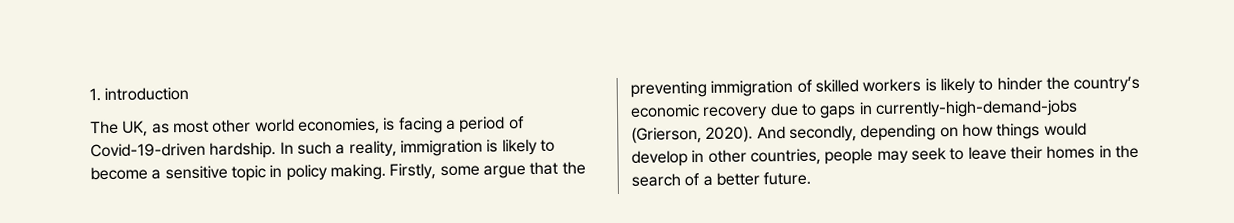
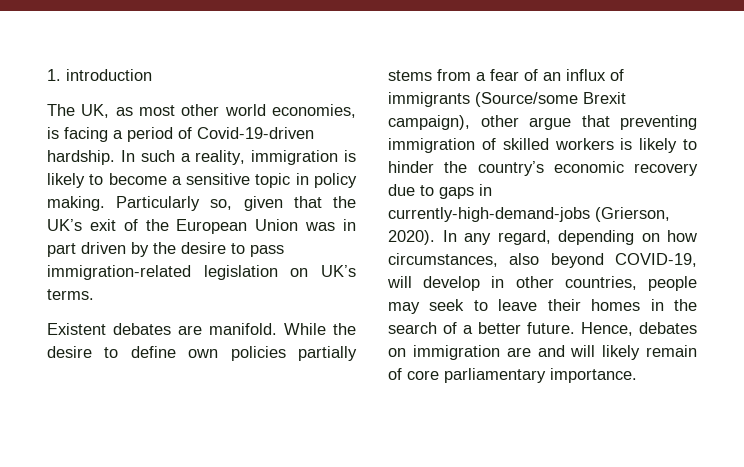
- Firstly, some argue that the preventing immigration of skilled workers is likely to hinder the country’s economic recovery due to gaps in currently-high-demand-jobs (Grierson, 2020).
+ Particularly so, given that the UK’s exit of the European Union was in part driven by the desire to pass immigration-related legislation on UK’s terms.
+ Existent debates are manifold. While the desire to define own policies partially stems from a fear of an influx of immigrants (Source/some Brexit campaign), other argue that preventing immigration of skilled workers is likely to hinder the country’s economic recovery due to gaps in currently-high-demand-jobs (Grierson, 2020).
- And secondly, depending on how things would develop in other countries, people may seek to leave their homes in the search of a better future.
+ In any regard, depending on how circumstances, also beyond COVID-19, will develop in other countries, people may seek to leave their homes in the search of a better future.
+ Hence, debates on immigration are and will likely remain of core parliamentary importance.

